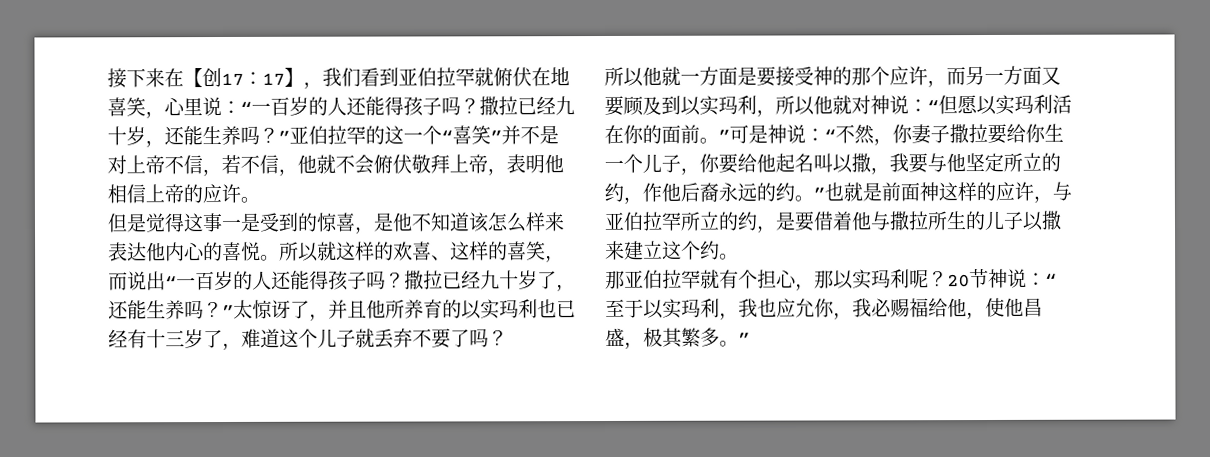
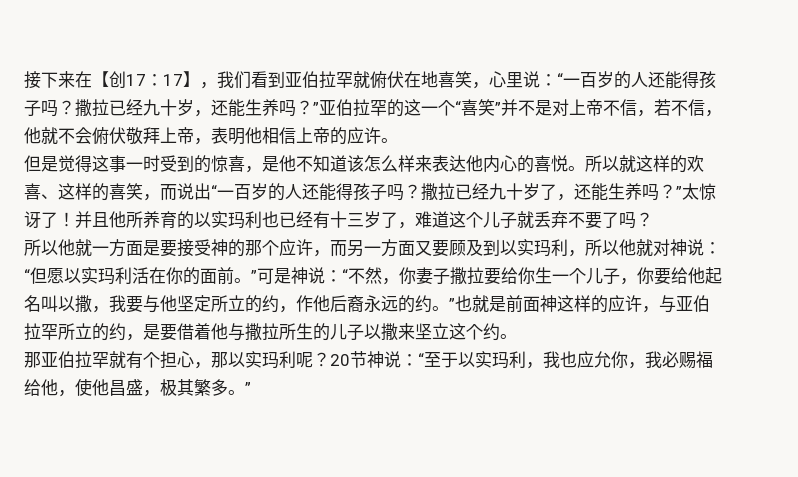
- 但是觉得这事一是受到的惊喜，是他不知道该怎么样来表达他内心的喜悦。
+ 但是觉得这事一时受到的惊喜，是他不知道该怎么样来表达他内心的喜悦。
- 撒拉已经九十岁了，还能生养吗？”太惊讶了，并且他所养育的以实玛利也已经有十三岁了，难道这个儿子就丢弃不要了吗？
+ 撒拉已经九十岁了，还能生养吗？”太惊讶了！并且他所养育的以实玛利也已经有十三岁了，难道这个儿子就丢弃不要了吗？
- “不然，你妻子撒拉要给你生一个儿子，你要给他起名叫以撒，我要与他坚定所立的约，作他后裔永远的约。”也就是前面神这样的应许，与亚伯拉罕所立的约，是要借着他与撒拉所生的儿子以撒来建立这个约。
+ “不然，你妻子撒拉要给你生一个儿子，你要给他起名叫以撒，我要与他坚定所立的约，作他后裔永远的约。”也就是前面神这样的应许，与亚伯拉罕所立的约，是要借着他与撒拉所生的儿子以撒来坚立这个约。

